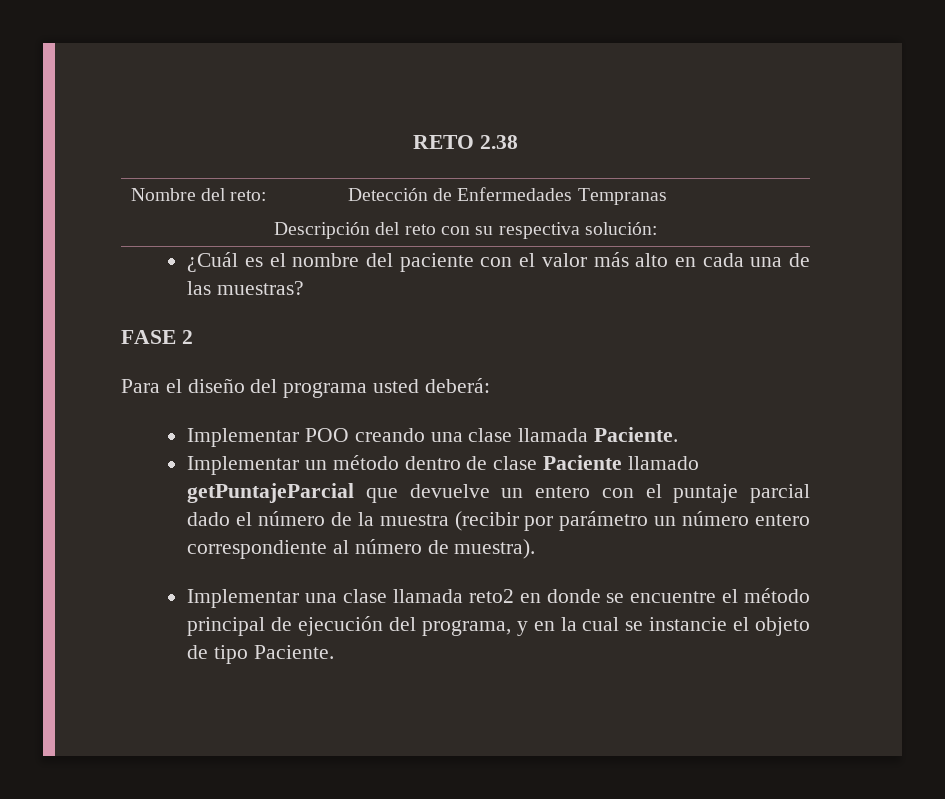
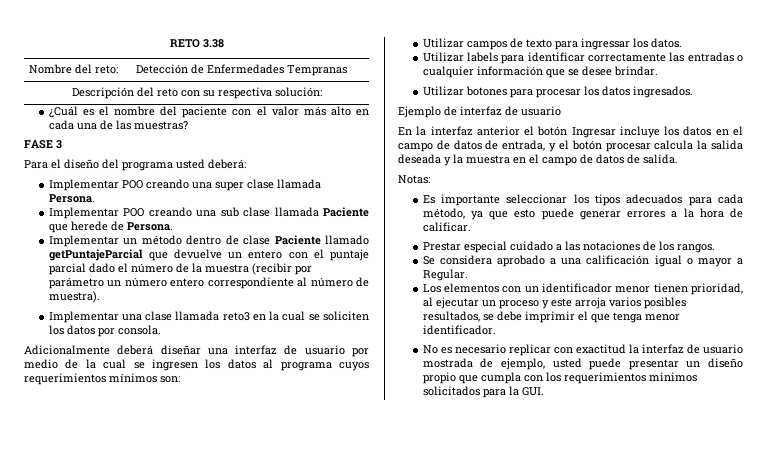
- RETO 2.38
+ RETO 3.38
- FASE 2
+ FASE 3
- Implementar POO creando una clase llamada Paciente.
+ Implementar POO creando una super clase llamada Persona.
+ Implementar POO creando una sub clase llamada Paciente que herede de Persona.
- Implementar una clase llamada reto2 en donde se encuentre el método principal de ejecución del programa, y en la cual se instancie el objeto de tipo Paciente.
+ Implementar una clase llamada reto3 en la cual se soliciten los datos por consola.
+ Adicionalmente deberá diseñar una interfaz de usuario por medio de la cual se ingresen los datos al programa cuyos requerimientos mínimos son:
+ Utilizar campos de texto para ingressar los datos.
+ Utilizar labels para identificar correctamente las entradas o cualquier información que se desee brindar.
+ Utilizar botones para procesar los datos ingresados.
+ Ejemplo de interfaz de usuario
+ En la interfaz anterior el botón Ingresar incluye los datos en el campo de datos de entrada, y el botón procesar calcula la salida deseada y la muestra en el campo de datos de salida.
+ Notas:
+ Es importante seleccionar los tipos adecuados para cada método, ya que esto puede generar errores a la hora de calificar.
+ Prestar especial cuidado a las notaciones de los rangos.
+ Se considera aprobado a una calificación igual o mayor a Regular.
+ Los elementos con un identificador menor tienen prioridad, al ejecutar un proceso y este arroja varios posibles resultados, se debe imprimir el que tenga menor identificador.
+ No es necesario replicar con exactitud la interfaz de usuario mostrada de ejemplo, usted puede presentar un diseño propio que cumpla con los requerimientos minimos solicitados para la GUI.

